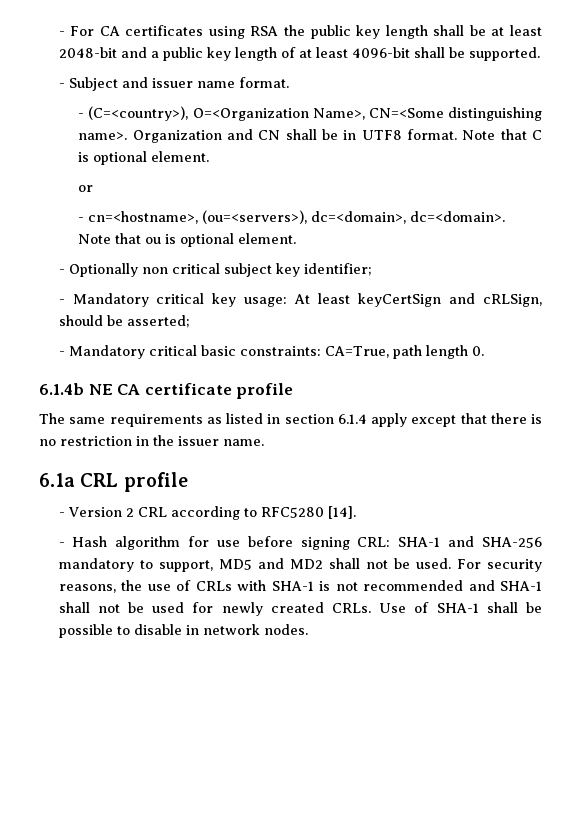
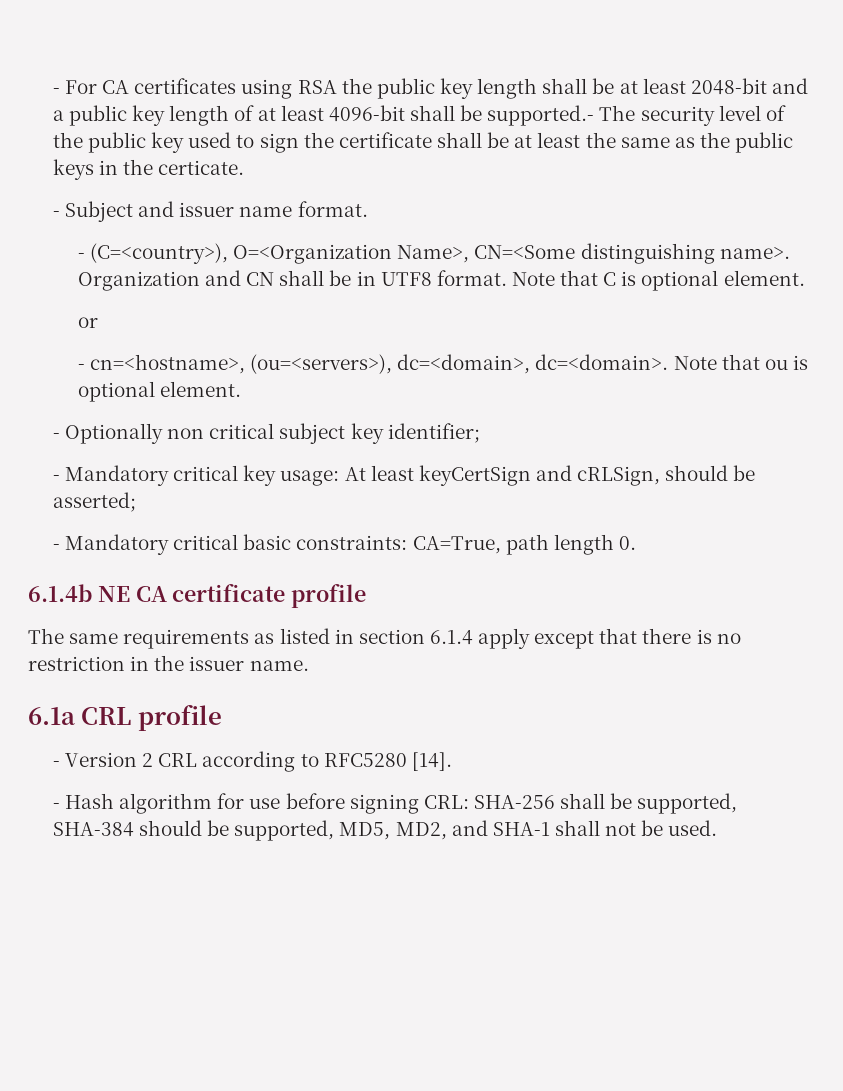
- - For CA certificates using RSA the public key length shall be at least 2048-bit and a public key length of at least 4096-bit shall be supported.
+ - For CA certificates using RSA the public key length shall be at least 2048-bit and a public key length of at least 4096-bit shall be supported.- The security level of the public key used to sign the certificate shall be at least the same as the public keys in the certicate.
- - Hash algorithm for use before signing CRL: SHA-1 and SHA-256 mandatory to support, MD5 and MD2 shall not be used. For security reasons, the use of CRLs with SHA-1 is not recommended and SHA-1 shall not be used for newly created CRLs. Use of SHA-1 shall be possible to disable in network nodes.
+ - Hash algorithm for use before signing CRL: SHA-256 shall be supported, SHA-384 should be supported, MD5, MD2, and SHA-1 shall not be used.

